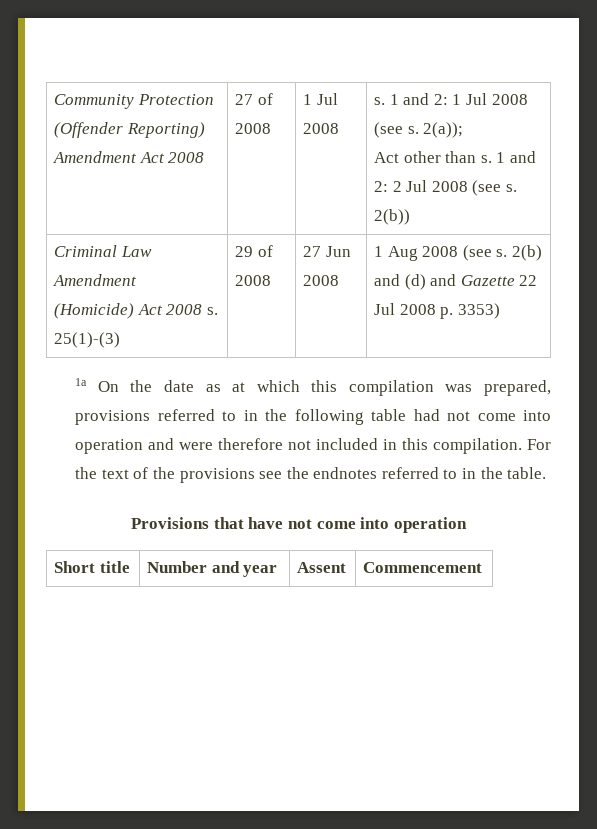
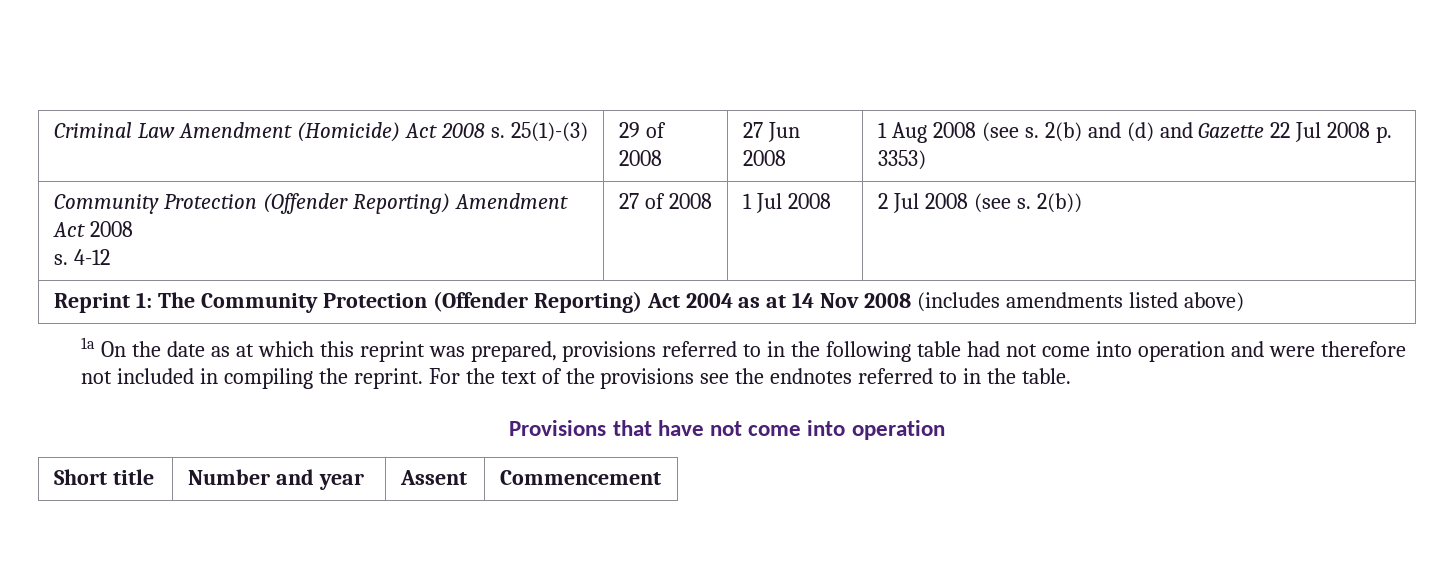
- Community Protection (Offender Reporting) Amendment Act 2008 | 27 of 2008 | 1 Jul 2008 | s. 1 and 2: 1 Jul 2008 (see s. 2(a));
- Act other than s. 1 and 2: 2 Jul 2008 (see s. 2(b))
+ Community Protection (Offender Reporting) Amendment Act 2008
+ s. 4-12 | 27 of 2008 | 1 Jul 2008 | 2 Jul 2008 (see s. 2(b))
+ Reprint 1: The Community Protection (Offender Reporting) Act 2004 as at 14 Nov 2008 (includes amendments listed above)
- 1a On the date as at which this compilation was prepared, provisions referred to in the following table had not come into operation and were therefore not included in this compilation.
+ 1a On the date as at which this reprint was prepared, provisions referred to in the following table had not come into operation and were therefore not included in compiling the reprint.

